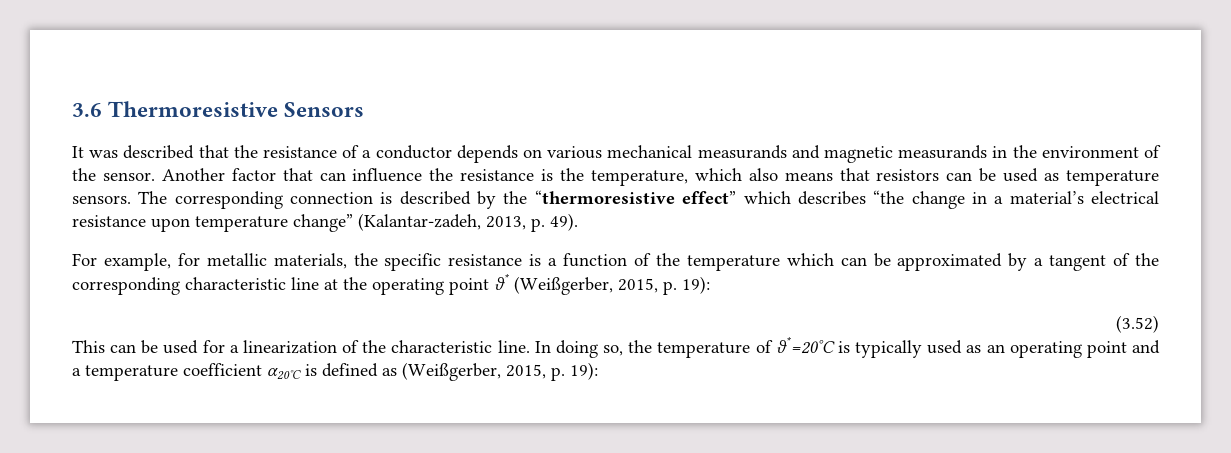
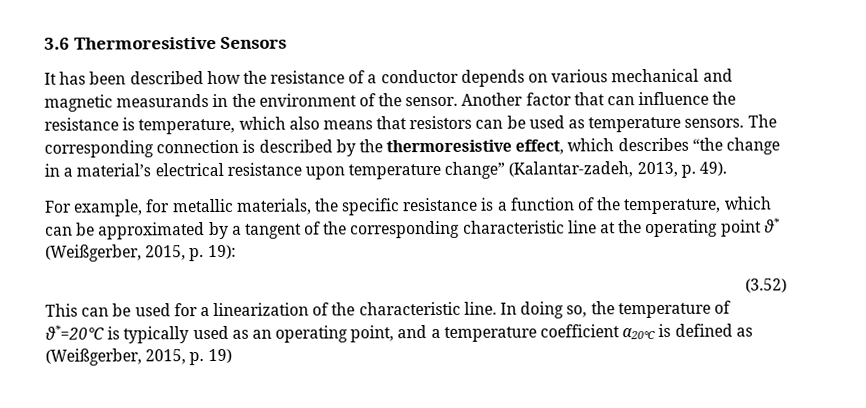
- It was described that the resistance of a conductor depends on various mechanical measurands and magnetic measurands in the environment of the sensor.
+ It has been described how the resistance of a conductor depends on various mechanical and magnetic measurands in the environment of the sensor.
- Another factor that can influence the resistance is the temperature, which also means that resistors can be used as temperature sensors.
+ Another factor that can influence the resistance is temperature, which also means that resistors can be used as temperature sensors.
- The corresponding connection is described by the “thermoresistive effect” which describes “the change in a material’s electrical resistance upon temperature change” (Kalantar-zadeh, 2013, p. 49).
+ The corresponding connection is described by the thermoresistive effect, which describes “the change in a material’s electrical resistance upon temperature change” (Kalantar-zadeh, 2013, p. 49).
- For example, for metallic materials, the specific resistance is a function of the temperature which can be approximated by a tangent of the corresponding characteristic line at the operating point ϑ* (Weißgerber, 2015, p. 19):
+ For example, for metallic materials, the specific resistance is a function of the temperature, which can be approximated by a tangent of the corresponding characteristic line at the operating point ϑ* (Weißgerber, 2015, p. 19):
- In doing so, the temperature of ϑ*=20°C is typically used as an operating point and a temperature coefficient α20°C is defined as (Weißgerber, 2015, p. 19):
+ In doing so, the temperature of ϑ*=20°C is typically used as an operating point, and a temperature coefficient α20°C is defined as (Weißgerber, 2015, p. 19)

